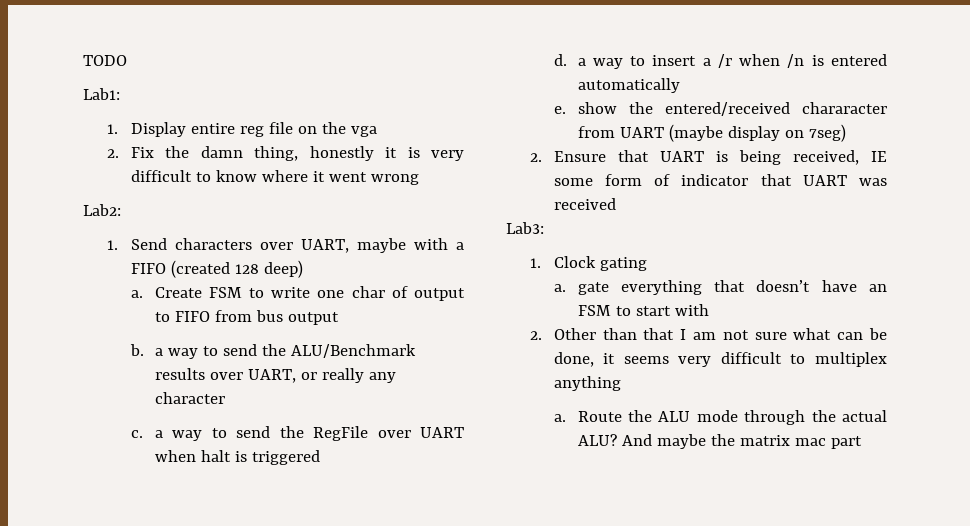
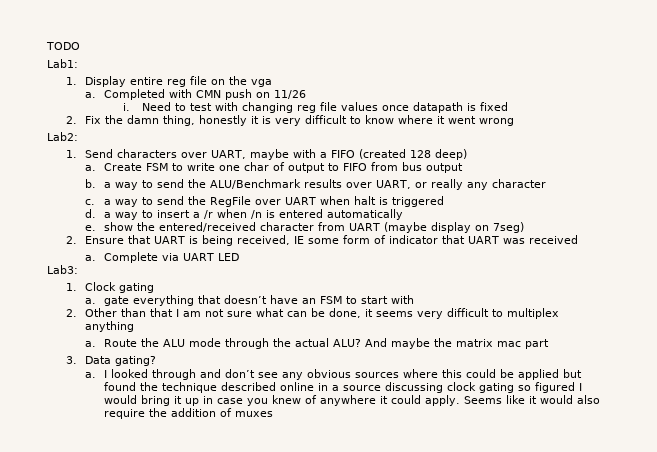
+ a. Completed with CMN push on 11/26
+ i. Need to test with changing reg file values once datapath is fixed
- e. show the entered/received chararacter from UART (maybe display on 7seg)
+ e. show the entered/received character from UART (maybe display on 7seg)
+ a. Complete via UART LED
+ 3. Data gating?
+ a. I looked through and don’t see any obvious sources where this could be applied but found the technique described online in a source discussing clock gating so figured I would bring it up in case you knew of anywhere it could apply. Seems like it would also require the addition of muxes

